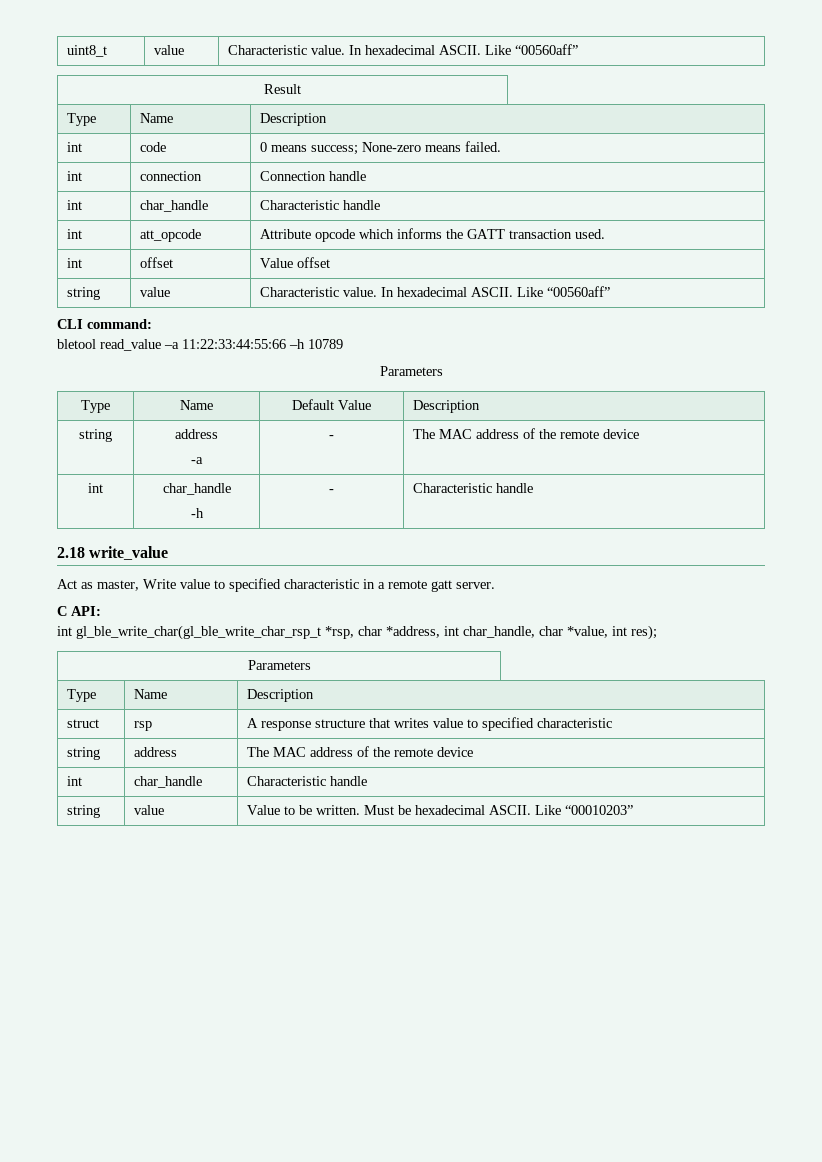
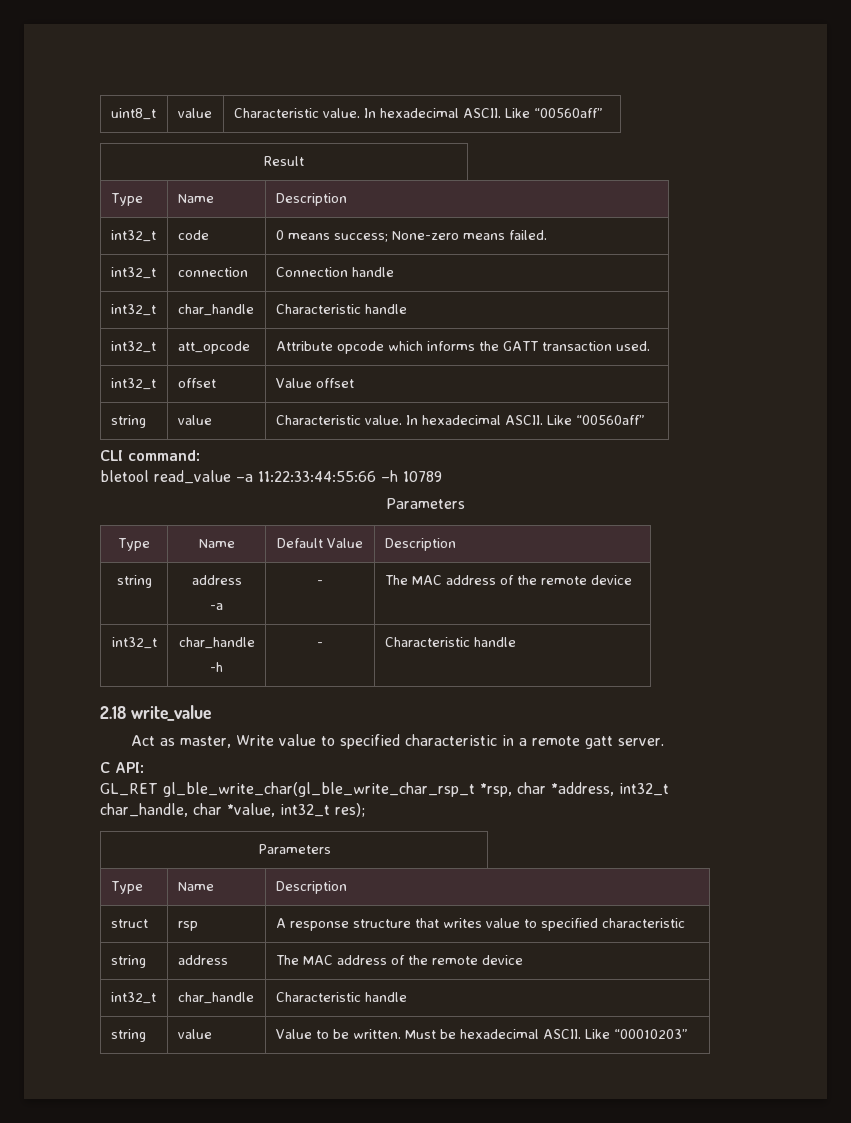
- int | code | 0 means success; None-zero means failed.
+ int32_t | code | 0 means success; None-zero means failed.
- int | connection | Connection handle
- int | char_handle | Characteristic handle
- int | att_opcode | Attribute opcode which informs the GATT transaction used.
+ int32_t | connection | Connection handle
+ int32_t | char_handle | Characteristic handle
+ int32_t | att_opcode | Attribute opcode which informs the GATT transaction used.
- int | offset | Value offset
+ int32_t | offset | Value offset
  Type | Name | Default Value | Description
  string | address
  -a | - | The MAC address of the remote device
- int | char_handle
+ int32_t | char_handle
- int gl_ble_write_char(gl_ble_write_char_rsp_t *rsp, char *address, int char_handle, char *value, int res);
+ GL_RET gl_ble_write_char(gl_ble_write_char_rsp_t *rsp, char *address, int32_t char_handle, char *value, int32_t res);
  string | address | The MAC address of the remote device
- int | char_handle | Characteristic handle
+ int32_t | char_handle | Characteristic handle

